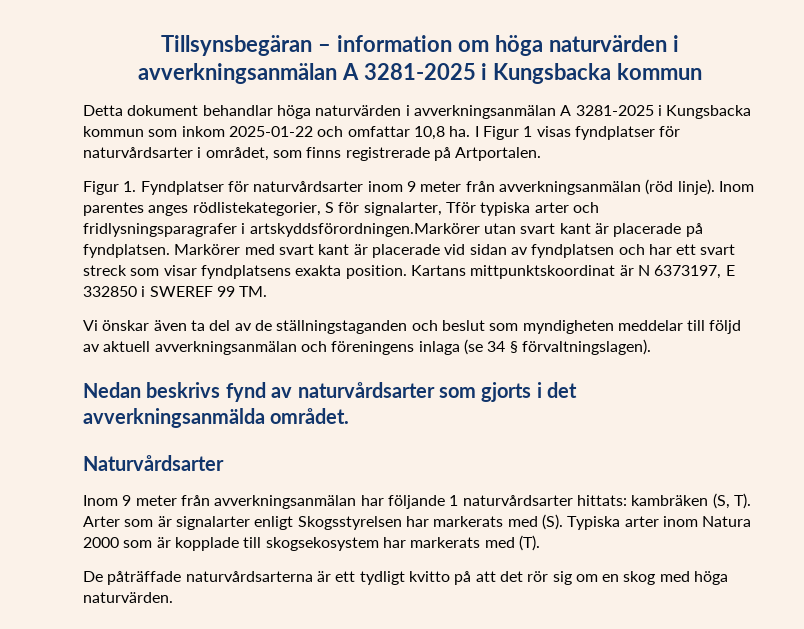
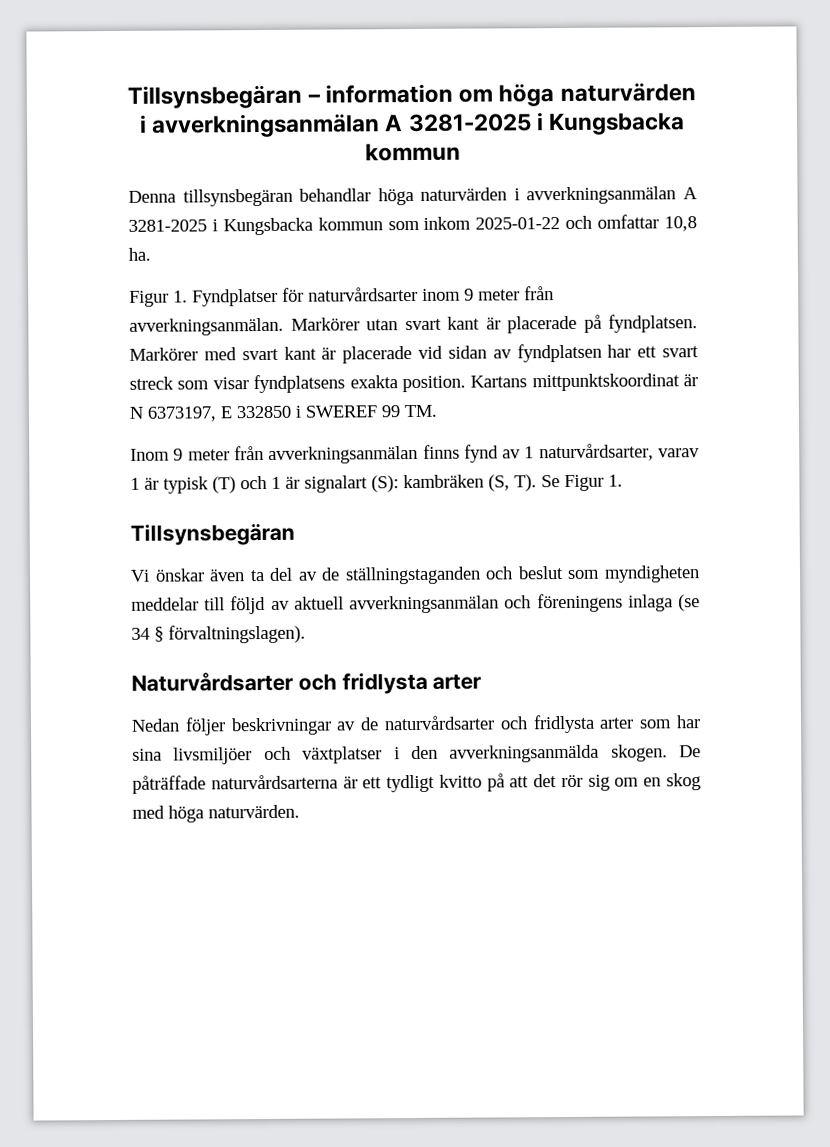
- Detta dokument behandlar höga naturvärden i avverkningsanmälan A 3281-2025 i Kungsbacka kommun som inkom 2025-01-22 och omfattar 10,8 ha. I Figur 1 visas fyndplatser för naturvårdsarter i området, som finns registrerade på Artportalen.
+ Denna tillsynsbegäran behandlar höga naturvärden i avverkningsanmälan A 3281-2025 i Kungsbacka kommun som inkom 2025-01-22 och omfattar 10,8 ha.
- Figur 1. Fyndplatser för naturvårdsarter inom 9 meter från avverkningsanmälan (röd linje). Inom parentes anges rödlistekategorier, S för signalarter, Tför typiska arter och fridlysningsparagrafer i artskyddsförordningen.Markörer utan svart kant är placerade på fyndplatsen.
+ Figur 1. Fyndplatser för naturvårdsarter inom 9 meter från avverkningsanmälan. Markörer utan svart kant är placerade på fyndplatsen.
- Markörer med svart kant är placerade vid sidan av fyndplatsen och har ett svart streck som visar fyndplatsens exakta position.
+ Markörer med svart kant är placerade vid sidan av fyndplatsen har ett svart streck som visar fyndplatsens exakta position.
+ Inom 9 meter från avverkningsanmälan finns fynd av 1 naturvårdsarter, varav 1 är typisk (T) och 1 är signalart (S): kambräken (S, T). Se Figur 1.
+ Tillsynsbegäran
- Nedan beskrivs fynd av naturvårdsarter som gjorts i det avverkningsanmälda området.
- Naturvårdsarter
- Inom 9 meter från avverkningsanmälan har följande 1 naturvårdsarter hittats: kambräken (S, T). Arter som är signalarter enligt Skogsstyrelsen har markerats med (S). Typiska arter inom Natura 2000 som är kopplade till skogsekosystem har markerats med (T).
- De påträffade naturvårdsarterna är ett tydligt kvitto på att det rör sig om en skog med höga naturvärden.
+ Naturvårdsarter och fridlysta arter
+ Nedan följer beskrivningar av de naturvårdsarter och fridlysta arter som har sina livsmiljöer och växtplatser i den avverkningsanmälda skogen. De påträffade naturvårdsarterna är ett tydligt kvitto på att det rör sig om en skog med höga naturvärden.

